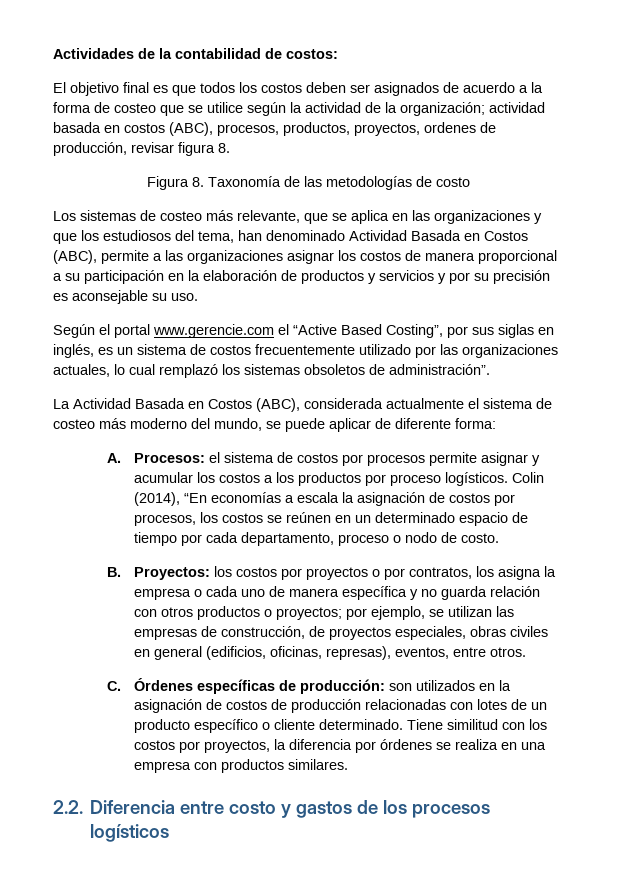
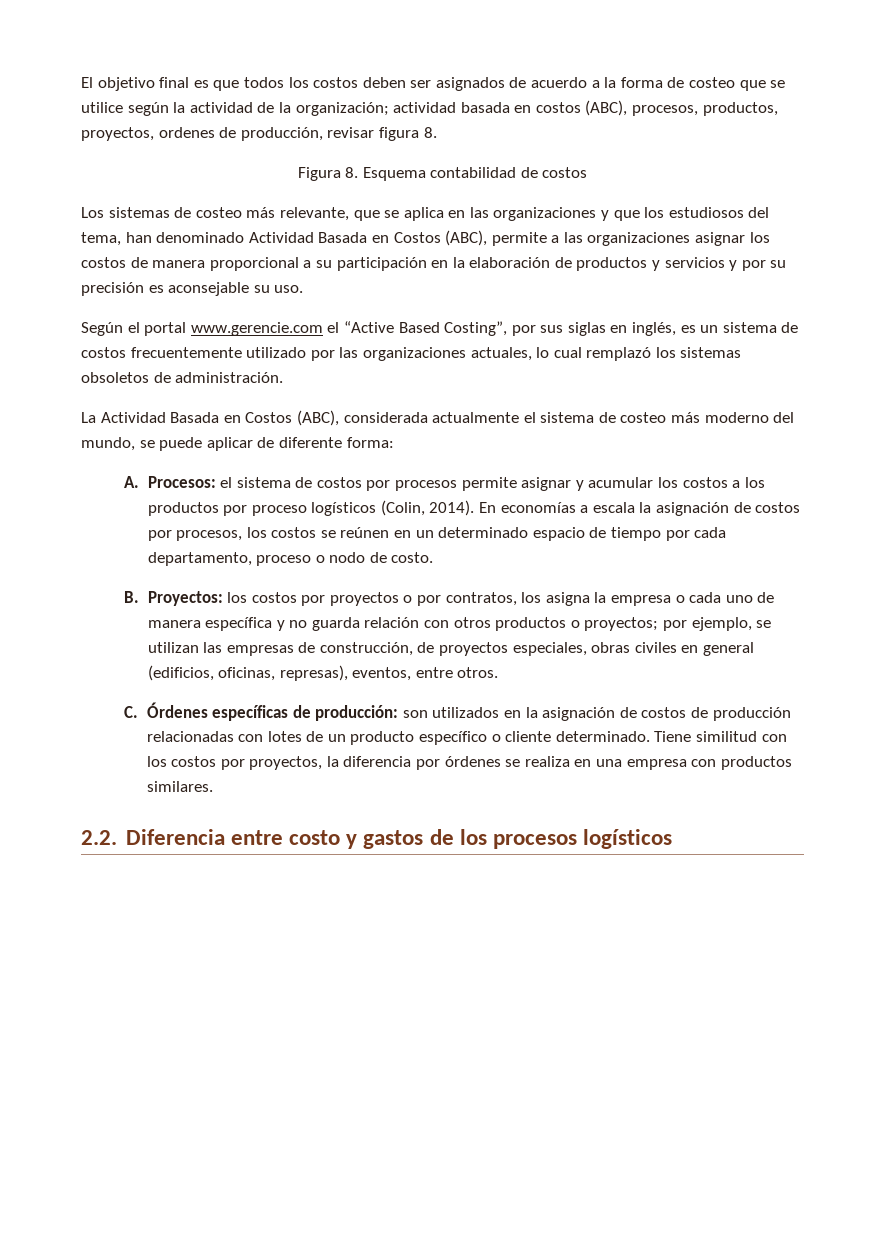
- Actividades de la contabilidad de costos:
- Figura 8. Taxonomía de las metodologías de costo
+ Figura 8. Esquema contabilidad de costos
- Según el portal www.gerencie.com el “Active Based Costing”, por sus siglas en inglés, es un sistema de costos frecuentemente utilizado por las organizaciones actuales, lo cual remplazó los sistemas obsoletos de administración”.
+ Según el portal www.gerencie.com el “Active Based Costing”, por sus siglas en inglés, es un sistema de costos frecuentemente utilizado por las organizaciones actuales, lo cual remplazó los sistemas obsoletos de administración.
- A. Procesos: el sistema de costos por procesos permite asignar y acumular los costos a los productos por proceso logísticos. Colin (2014), “En economías a escala la asignación de costos por procesos, los costos se reúnen en un determinado espacio de tiempo por cada departamento, proceso o nodo de costo.
+ A. Procesos: el sistema de costos por procesos permite asignar y acumular los costos a los productos por proceso logísticos (Colin, 2014). En economías a escala la asignación de costos por procesos, los costos se reúnen en un determinado espacio de tiempo por cada departamento, proceso o nodo de costo.

